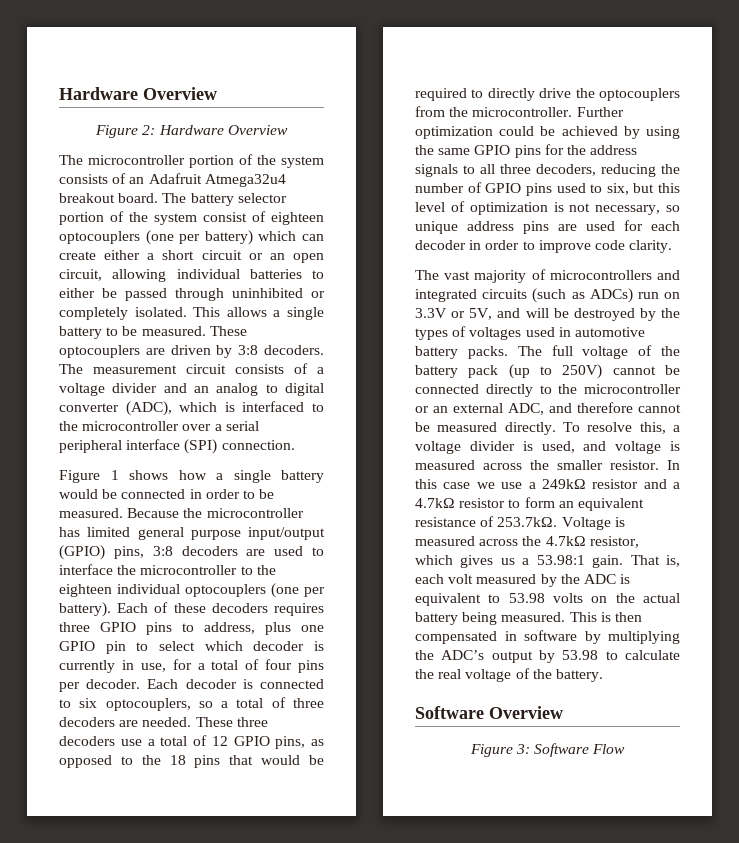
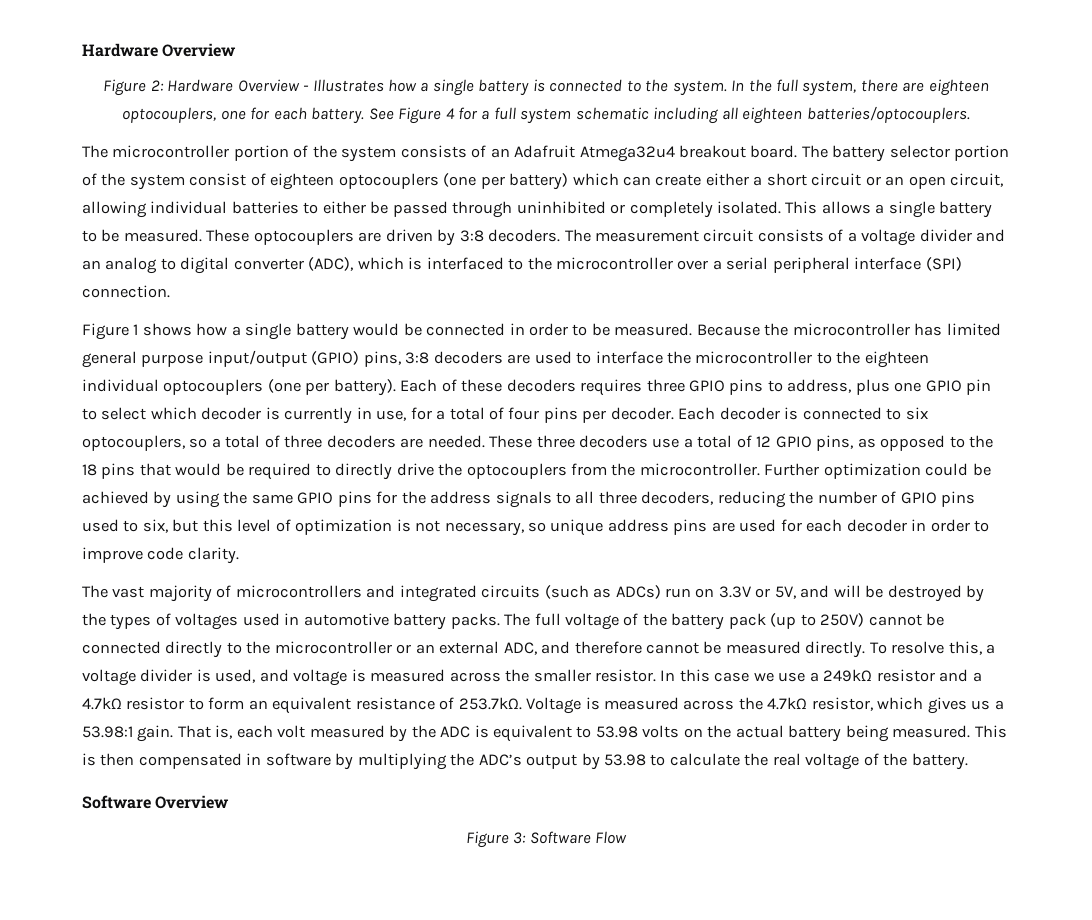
- Figure 2: Hardware Overview
+ Figure 2: Hardware Overview - Illustrates how a single battery is connected to the system. In the full system, there are eighteen optocouplers, one for each battery. See Figure 4 for a full system schematic including all eighteen batteries/optocouplers.

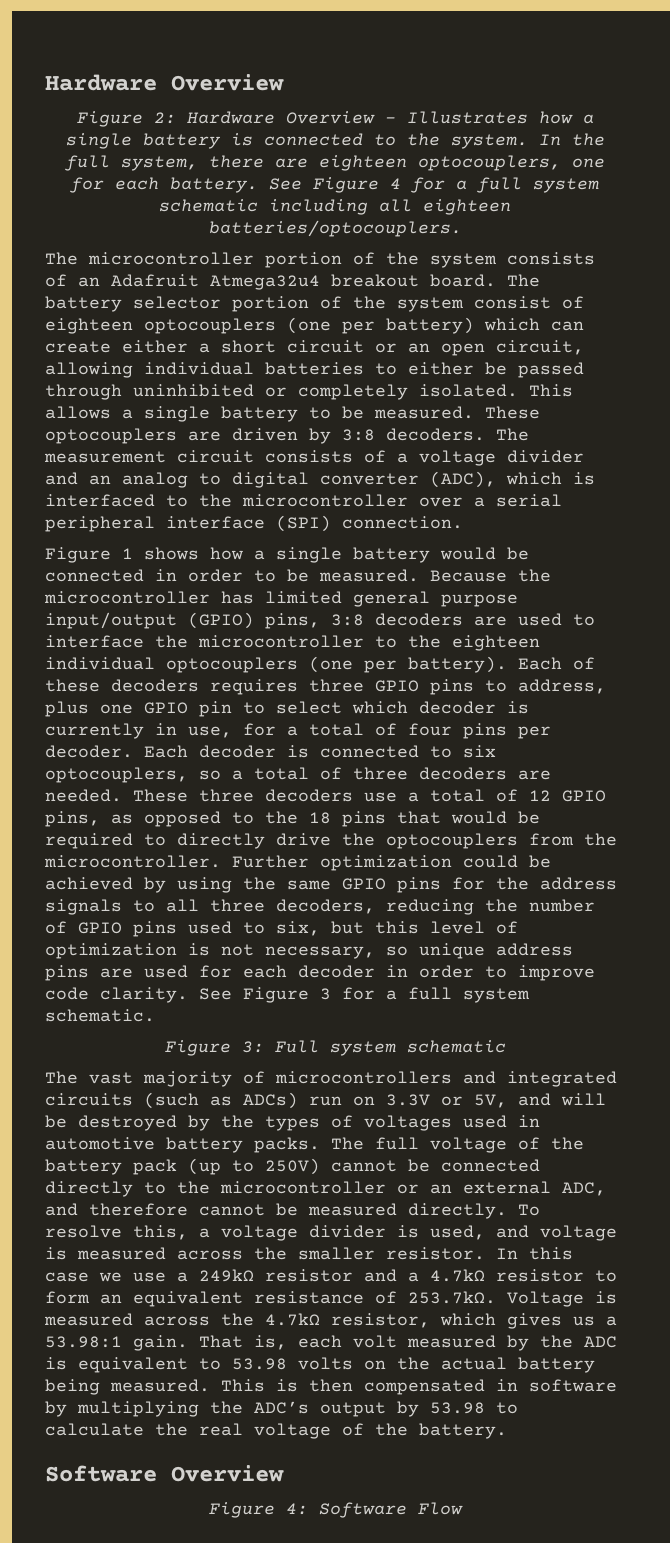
+ See Figure 3 for a full system schematic.
+ Figure 3: Full system schematic
- Figure 3: Software Flow
+ Figure 4: Software Flow

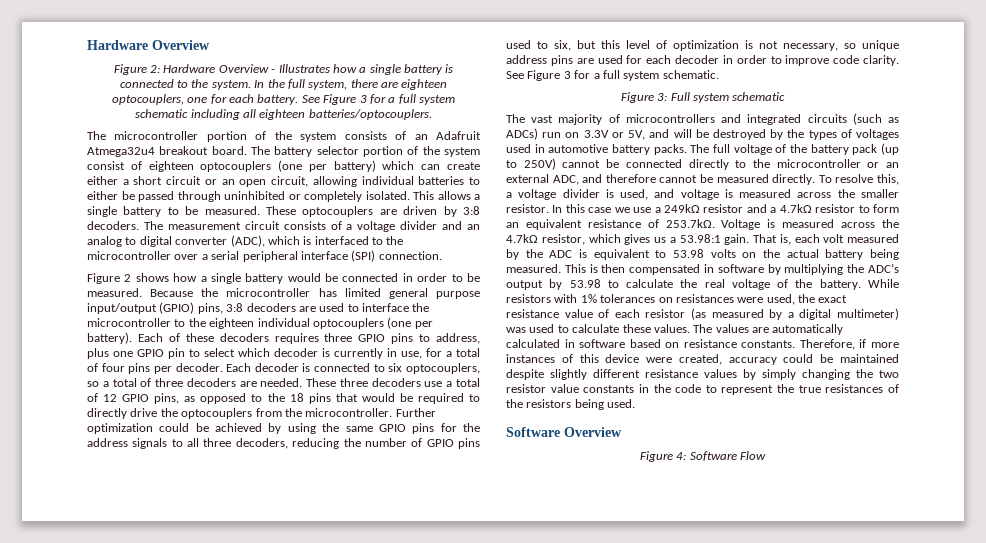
- See Figure 4 for a full system schematic including all eighteen batteries/optocouplers.
+ See Figure 3 for a full system schematic including all eighteen batteries/optocouplers.
- Figure 1 shows how a single battery would be connected in order to be measured.
+ Figure 2 shows how a single battery would be connected in order to be measured.
+ While resistors with 1% tolerances on resistances were used, the exact resistance value of each resistor (as measured by a digital multimeter) was used to calculate these values. The values are automatically calculated in software based on resistance constants. Therefore, if more instances of this device were created, accuracy could be maintained despite slightly different resistance values by simply changing the two resistor value constants in the code to represent the true resistances of the resistors being used.

